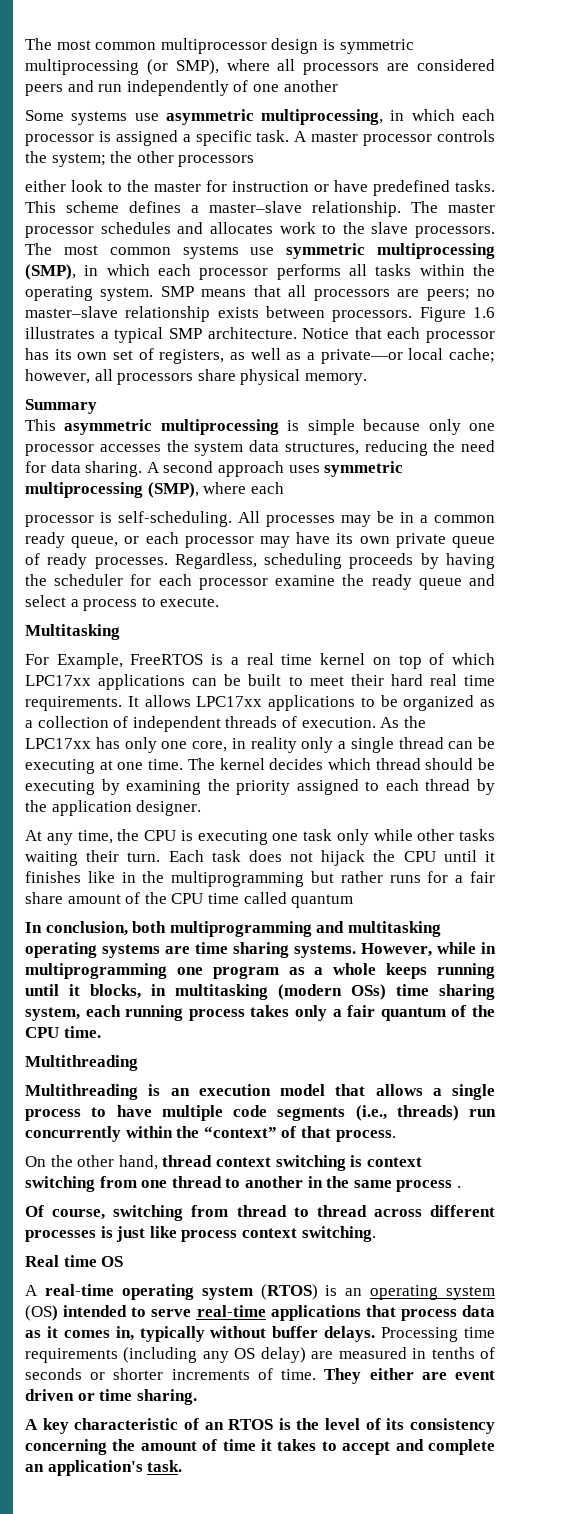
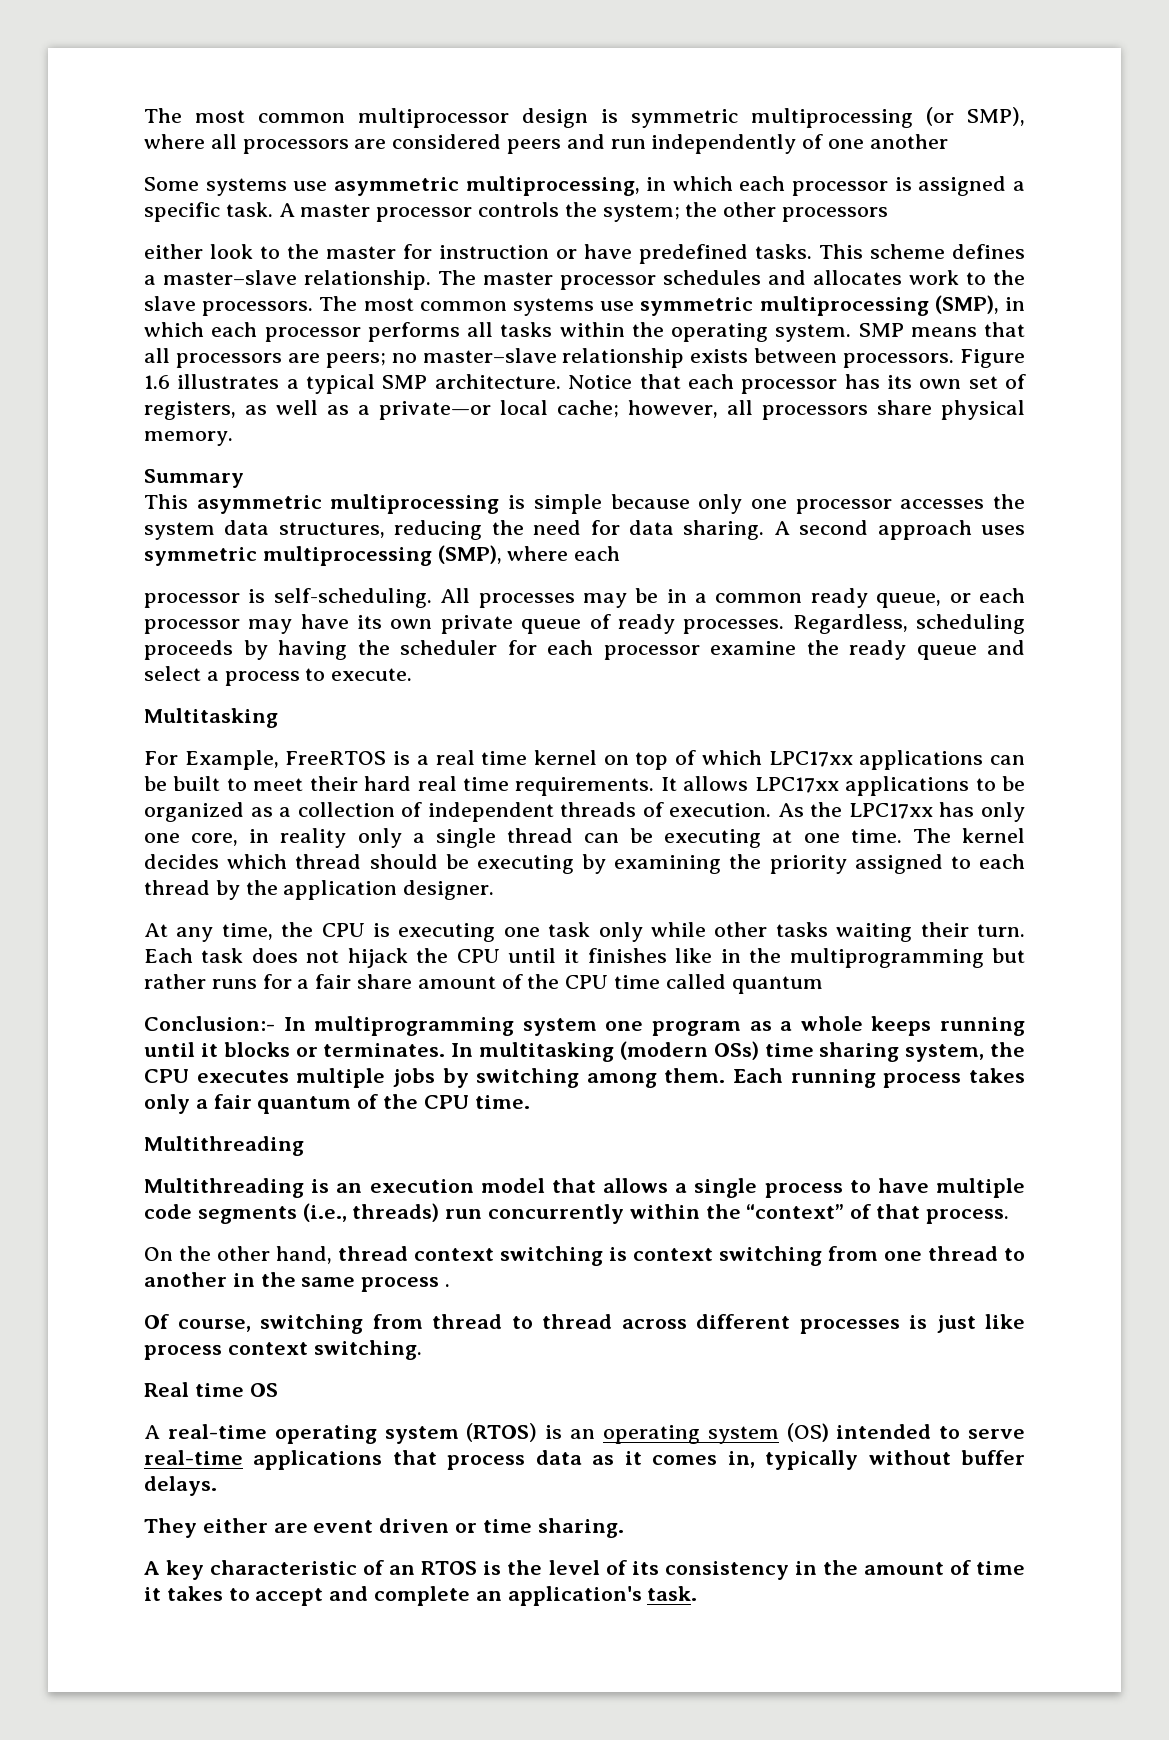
- In conclusion, both multiprogramming and multitasking operating systems are time sharing systems. However, while in multiprogramming one program as a whole keeps running until it blocks, in multitasking (modern OSs) time sharing system, each running process takes only a fair quantum of the CPU time.
+ Conclusion:- In multiprogramming system one program as a whole keeps running until it blocks or terminates. In multitasking (modern OSs) time sharing system, the CPU executes multiple jobs by switching among them. Each running process takes only a fair quantum of the CPU time.
- A real-time operating system (RTOS) is an operating system (OS) intended to serve real-time applications that process data as it comes in, typically without buffer delays. Processing time requirements (including any OS delay) are measured in tenths of seconds or shorter increments of time. They either are event driven or time sharing.
+ A real-time operating system (RTOS) is an operating system (OS) intended to serve real-time applications that process data as it comes in, typically without buffer delays.
+ They either are event driven or time sharing.
- A key characteristic of an RTOS is the level of its consistency concerning the amount of time it takes to accept and complete an application's task.
+ A key characteristic of an RTOS is the level of its consistency in the amount of time it takes to accept and complete an application's task.

